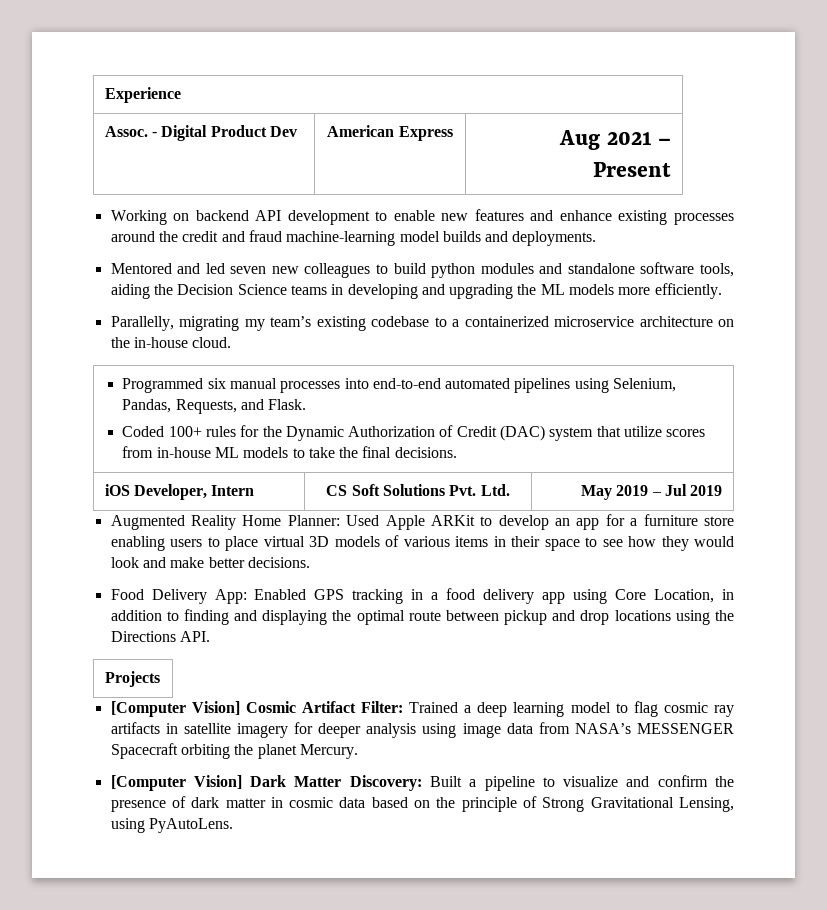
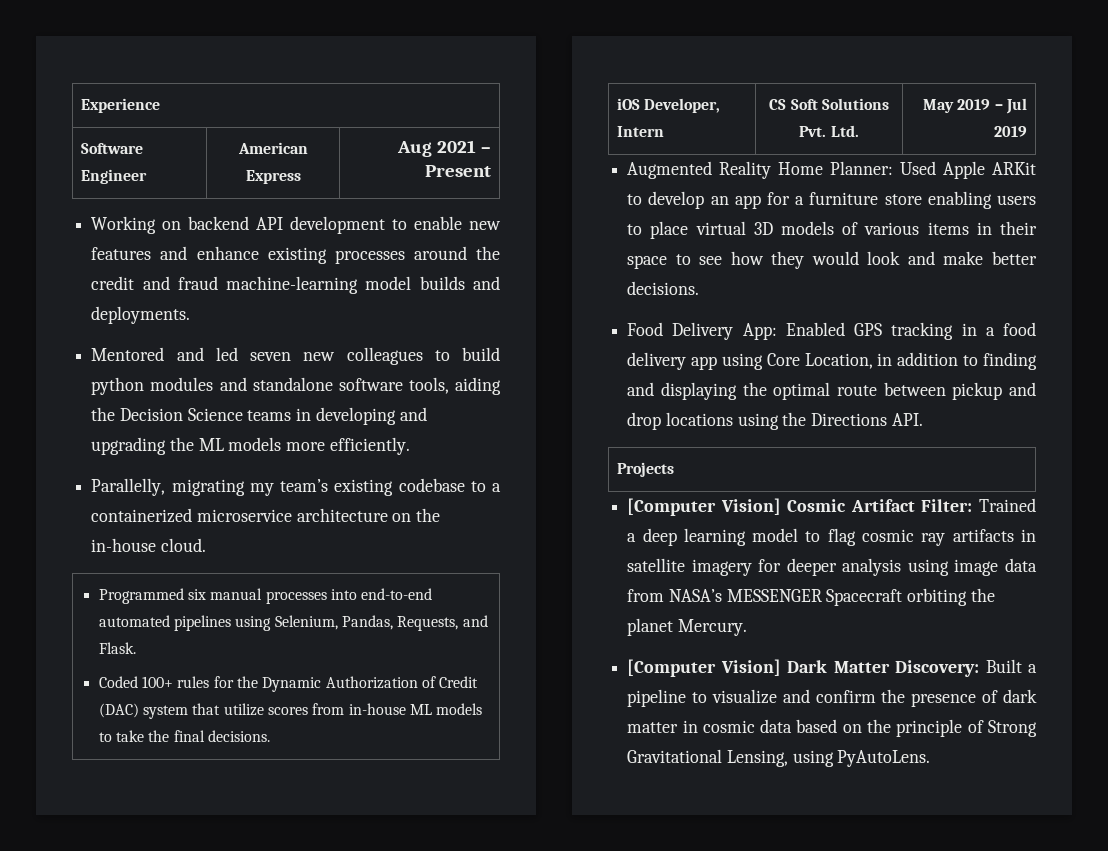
- Assoc. - Digital Product Dev | American Express | Aug 2021 – Present
+ Software Engineer | American Express | Aug 2021 – Present

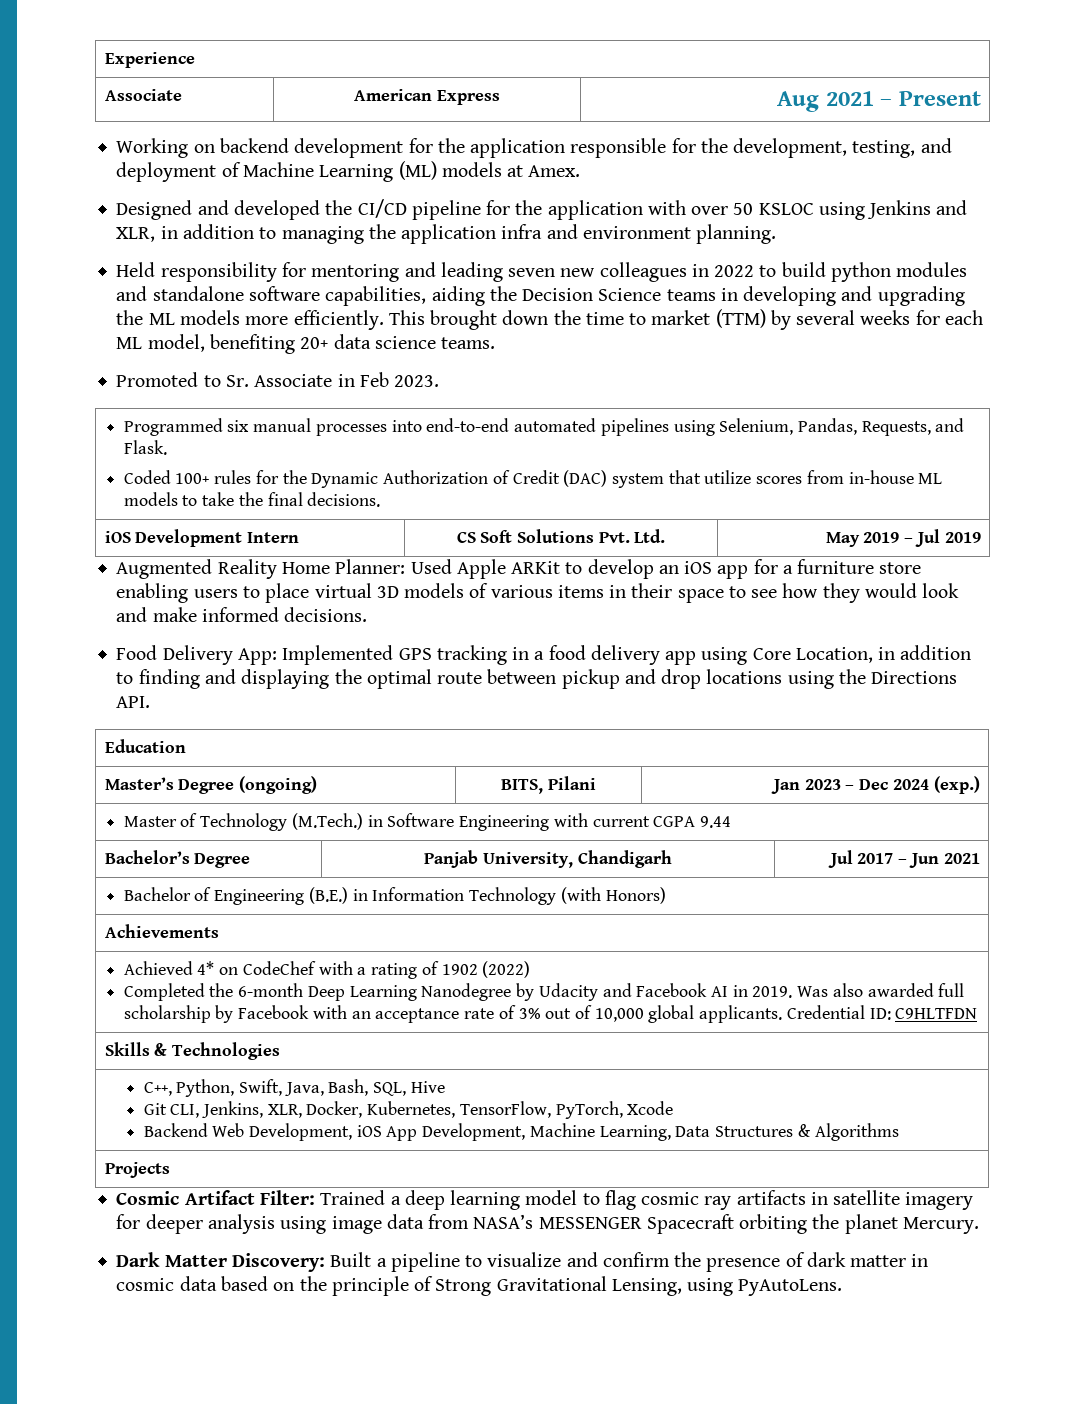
- Software Engineer | American Express | Aug 2021 – Present
+ Associate | American Express | Aug 2021 – Present
- Working on backend API development to enable new features and enhance existing processes around the credit and fraud machine-learning model builds and deployments.
- Mentored and led seven new colleagues to build python modules and standalone software tools, aiding the Decision Science teams in developing and upgrading the ML models more efficiently.
- Parallelly, migrating my team’s existing codebase to a containerized microservice architecture on the in-house cloud.
+ Working on backend development for the application responsible for the development, testing, and deployment of Machine Learning (ML) models at Amex.
+ Designed and developed the CI/CD pipeline for the application with over 50 KSLOC using Jenkins and XLR, in addition to managing the application infra and environment planning.
+ Held responsibility for mentoring and leading seven new colleagues in 2022 to build python modules and standalone software capabilities, aiding the Decision Science teams in developing and upgrading the ML models more efficiently. This brought down the time to market (TTM) by several weeks for each ML model, benefiting 20+ data science teams.
+ Promoted to Sr. Associate in Feb 2023.
- iOS Developer, Intern | CS Soft Solutions Pvt. Ltd. | May 2019 – Jul 2019
+ iOS Development Intern | CS Soft Solutions Pvt. Ltd. | May 2019 – Jul 2019
- Augmented Reality Home Planner: Used Apple ARKit to develop an app for a furniture store enabling users to place virtual 3D models of various items in their space to see how they would look and make better decisions.
+ Augmented Reality Home Planner: Used Apple ARKit to develop an iOS app for a furniture store enabling users to place virtual 3D models of various items in their space to see how they would look and make informed decisions.
- Food Delivery App: Enabled GPS tracking in a food delivery app using Core Location, in addition to finding and displaying the optimal route between pickup and drop locations using the Directions API.
+ Food Delivery App: Implemented GPS tracking in a food delivery app using Core Location, in addition to finding and displaying the optimal route between pickup and drop locations using the Directions API.
+ Education
+ Master’s Degree (ongoing) | BITS, Pilani | Jan 2023 – Dec 2024 (exp.)
+ Master of Technology (M.Tech.) in Software Engineering with current CGPA 9.44
+ Bachelor’s Degree | Panjab University, Chandigarh | Jul 2017 – Jun 2021
+ Bachelor of Engineering (B.E.) in Information Technology (with Honors)
+ Achievements
+ Achieved 4* on CodeChef with a rating of 1902 (2022)
+ Completed the 6-month Deep Learning Nanodegree by Udacity and Facebook AI in 2019. Was also awarded full scholarship by Facebook with an acceptance rate of 3% out of 10,000 global applicants. Credential ID: C9HLTFDN
+ Skills & Technologies
+ C++, Python, Swift, Java, Bash, SQL, Hive
+ Git CLI, Jenkins, XLR, Docker, Kubernetes, TensorFlow, PyTorch, Xcode
+ Backend Web Development, iOS App Development, Machine Learning, Data Structures & Algorithms
- [Computer Vision] Cosmic Artifact Filter: Trained a deep learning model to flag cosmic ray artifacts in satellite imagery for deeper analysis using image data from NASA’s MESSENGER Spacecraft orbiting the planet Mercury.
+ Cosmic Artifact Filter: Trained a deep learning model to flag cosmic ray artifacts in satellite imagery for deeper analysis using image data from NASA’s MESSENGER Spacecraft orbiting the planet Mercury.
- [Computer Vision] Dark Matter Discovery: Built a pipeline to visualize and confirm the presence of dark matter in cosmic data based on the principle of Strong Gravitational Lensing, using PyAutoLens.
+ Dark Matter Discovery: Built a pipeline to visualize and confirm the presence of dark matter in cosmic data based on the principle of Strong Gravitational Lensing, using PyAutoLens.

